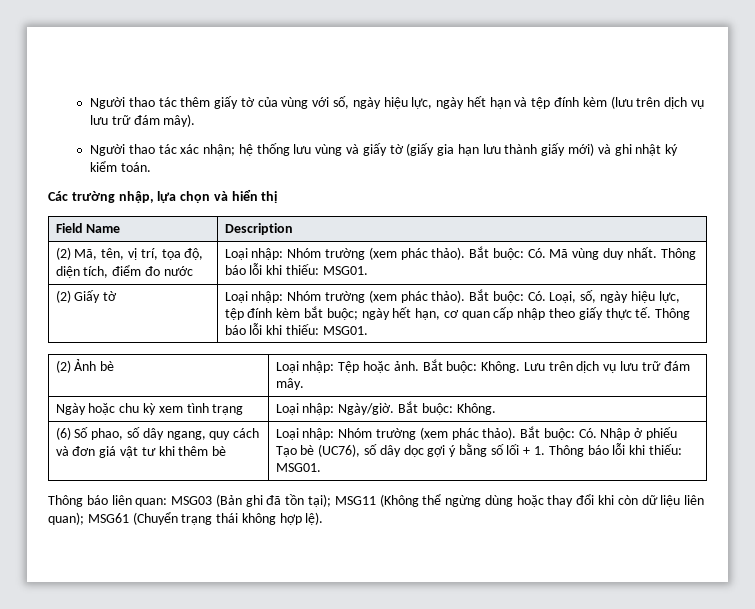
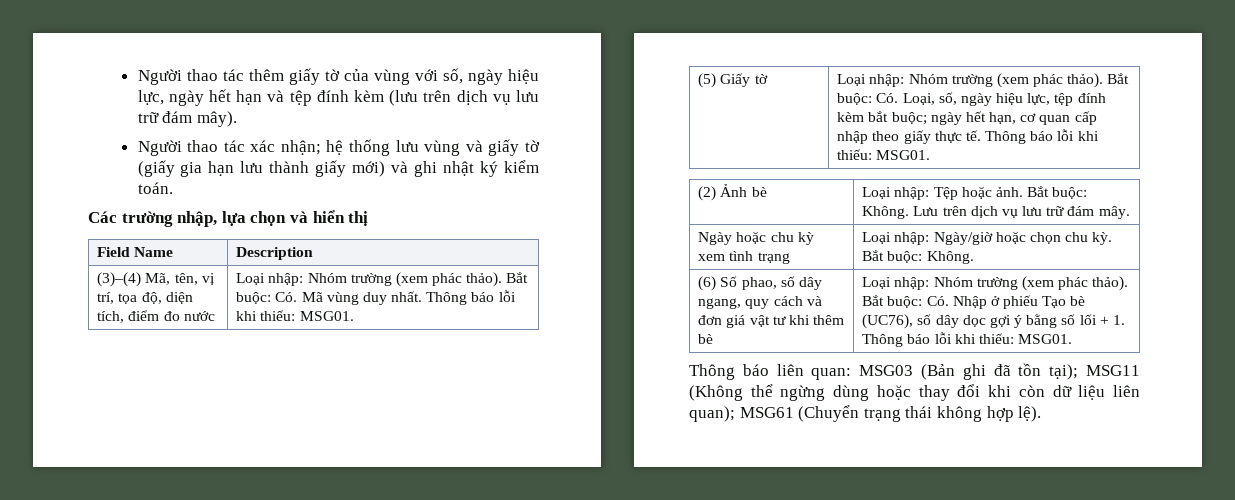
- (2) Mã, tên, vị trí, tọa độ, diện tích, điểm đo nước | Loại nhập: Nhóm trường (xem phác thảo). Bắt buộc: Có. Mã vùng duy nhất. Thông báo lỗi khi thiếu: MSG01.
+ (3)–(4) Mã, tên, vị trí, tọa độ, diện tích, điểm đo nước | Loại nhập: Nhóm trường (xem phác thảo). Bắt buộc: Có. Mã vùng duy nhất. Thông báo lỗi khi thiếu: MSG01.
- (2) Giấy tờ | Loại nhập: Nhóm trường (xem phác thảo). Bắt buộc: Có. Loại, số, ngày hiệu lực, tệp đính kèm bắt buộc; ngày hết hạn, cơ quan cấp nhập theo giấy thực tế. Thông báo lỗi khi thiếu: MSG01.
+ (5) Giấy tờ | Loại nhập: Nhóm trường (xem phác thảo). Bắt buộc: Có. Loại, số, ngày hiệu lực, tệp đính kèm bắt buộc; ngày hết hạn, cơ quan cấp nhập theo giấy thực tế. Thông báo lỗi khi thiếu: MSG01.
- Ngày hoặc chu kỳ xem tình trạng | Loại nhập: Ngày/giờ. Bắt buộc: Không.
+ Ngày hoặc chu kỳ xem tình trạng | Loại nhập: Ngày/giờ hoặc chọn chu kỳ. Bắt buộc: Không.

